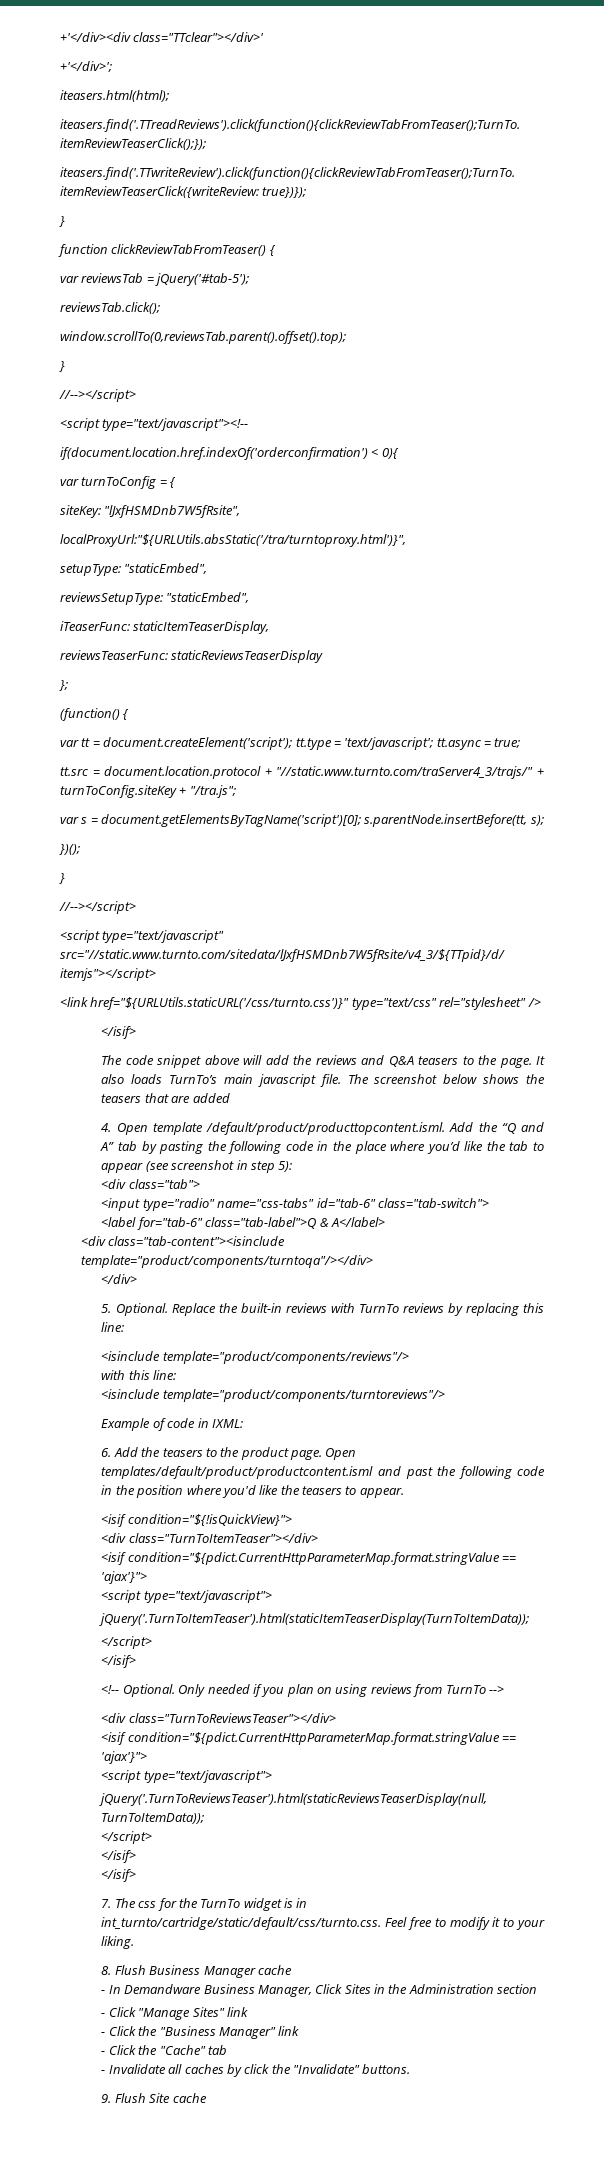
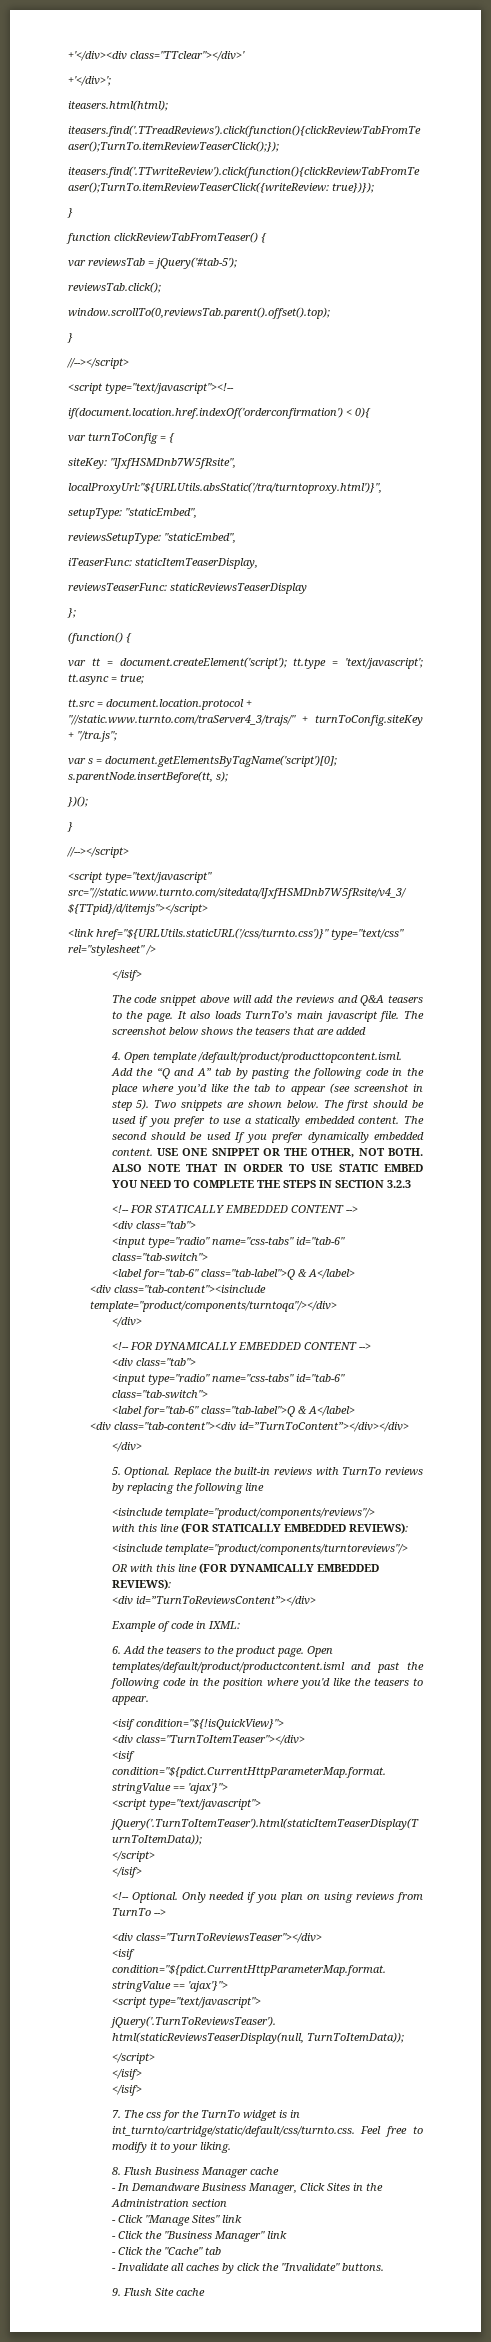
- 4. Open template /default/product/producttopcontent.isml. Add the “Q and A” tab by pasting the following code in the place where you’d like the tab to appear (see screenshot in step 5):
+ 4. Open template /default/product/producttopcontent.isml. Add the “Q and A” tab by pasting the following code in the place where you’d like the tab to appear (see screenshot in step 5). Two snippets are shown below. The first should be used if you prefer to use a statically embedded content. The second should be used If you prefer dynamically embedded content. USE ONE SNIPPET OR THE OTHER, NOT BOTH. ALSO NOTE THAT IN ORDER TO USE STATIC EMBED YOU NEED TO COMPLETE THE STEPS IN SECTION 3.2.3
+ <!-- FOR STATICALLY EMBEDDED CONTENT -->
+ <!-- FOR DYNAMICALLY EMBEDDED CONTENT -->
+ <div class="tab">
+ <input type="radio" name="css-tabs" id="tab-6" class="tab-switch">
+ <label for="tab-6" class="tab-label">Q & A</label>
+ <div class="tab-content"><div id=”TurnToContent”></div></div>
+ </div>
- Replace the built-in reviews with TurnTo reviews by replacing this line:
+ Replace the built-in reviews with TurnTo reviews by replacing the following line
- with this line:
+ with this line (FOR STATICALLY EMBEDDED REVIEWS):
  <isinclude template="product/components/turntoreviews"/>
+ OR with this line (FOR DYNAMICALLY EMBEDDED REVIEWS):
+ <div id=”TurnToReviewsContent”></div>

